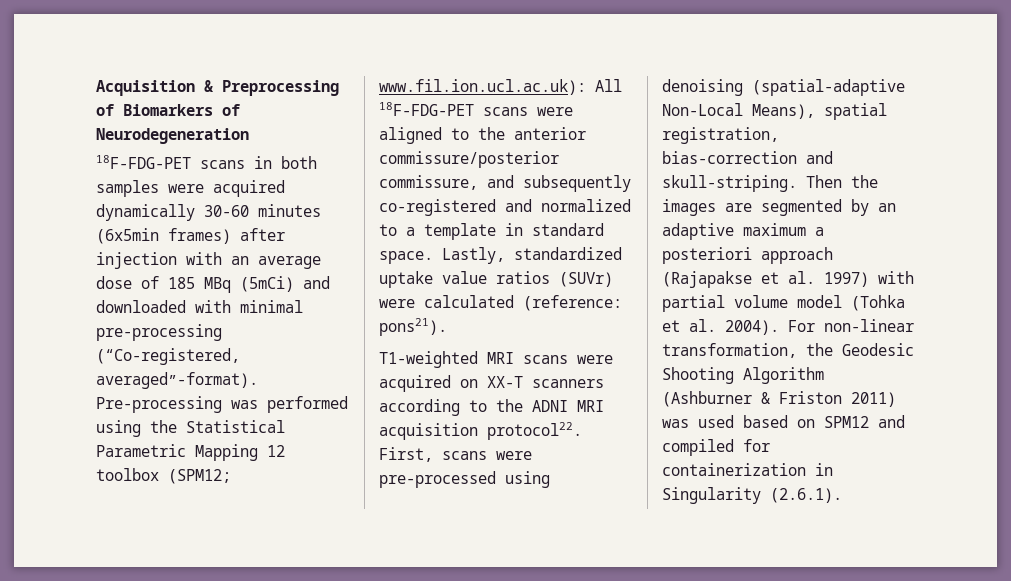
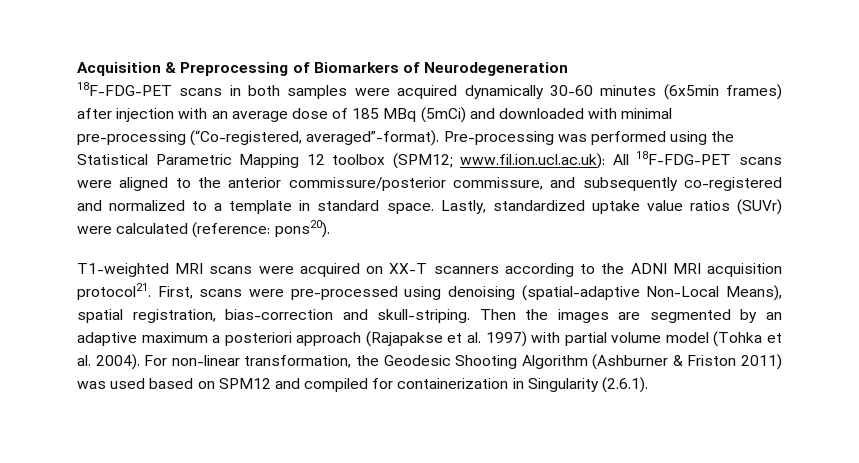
- Lastly, standardized uptake value ratios (SUVr) were calculated (reference: pons21).
+ Lastly, standardized uptake value ratios (SUVr) were calculated (reference: pons20).
- T1-weighted MRI scans were acquired on XX-T scanners according to the ADNI MRI acquisition protocol22.
+ T1-weighted MRI scans were acquired on XX-T scanners according to the ADNI MRI acquisition protocol21.

